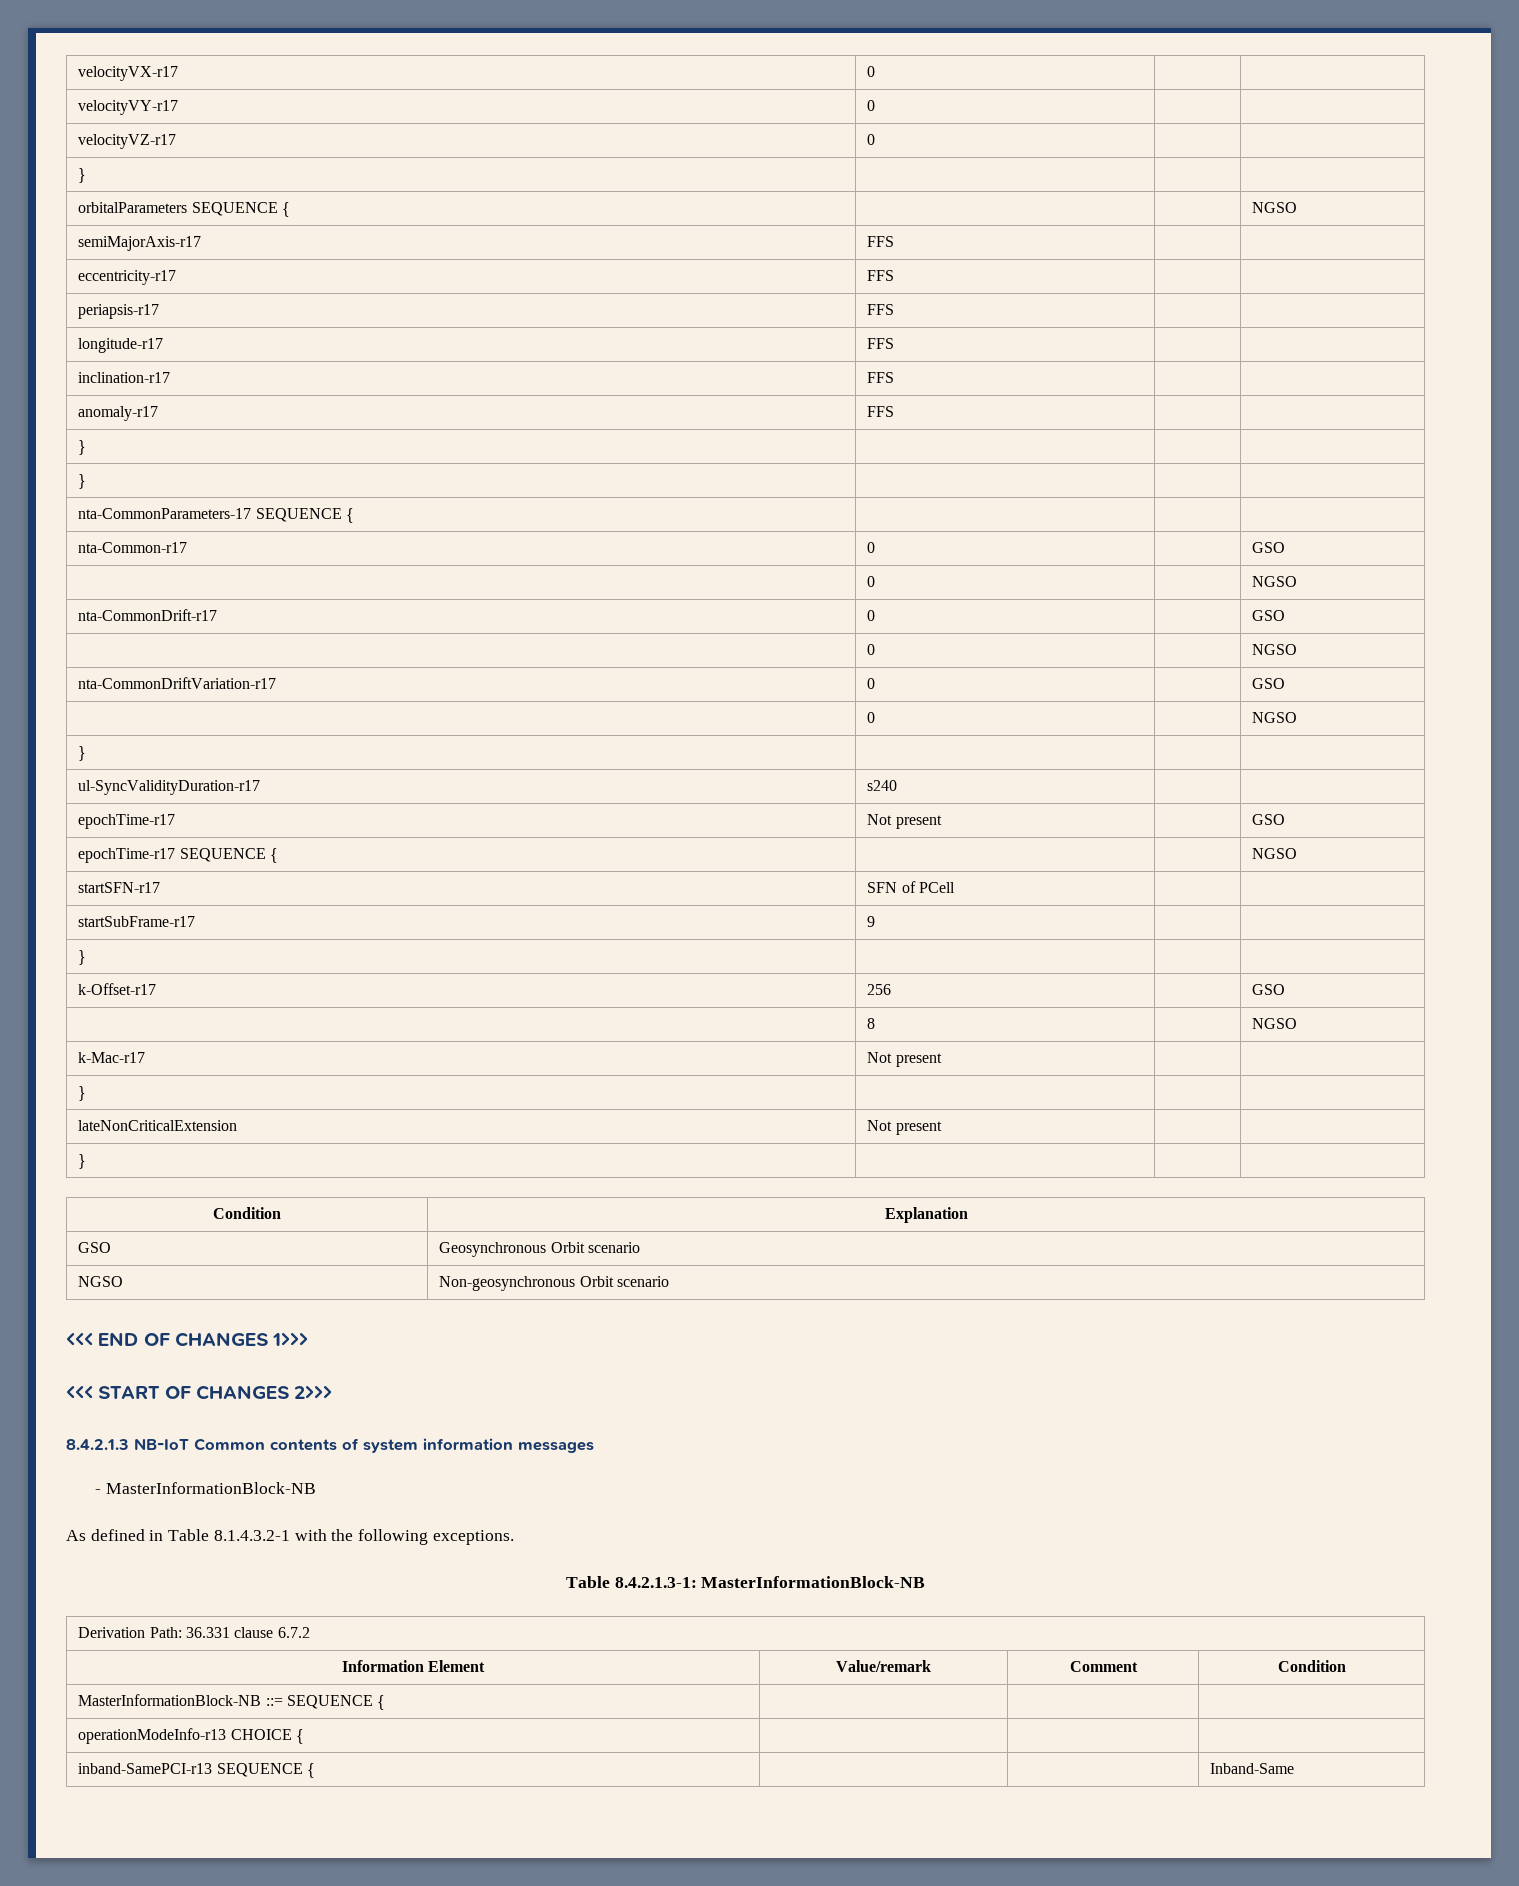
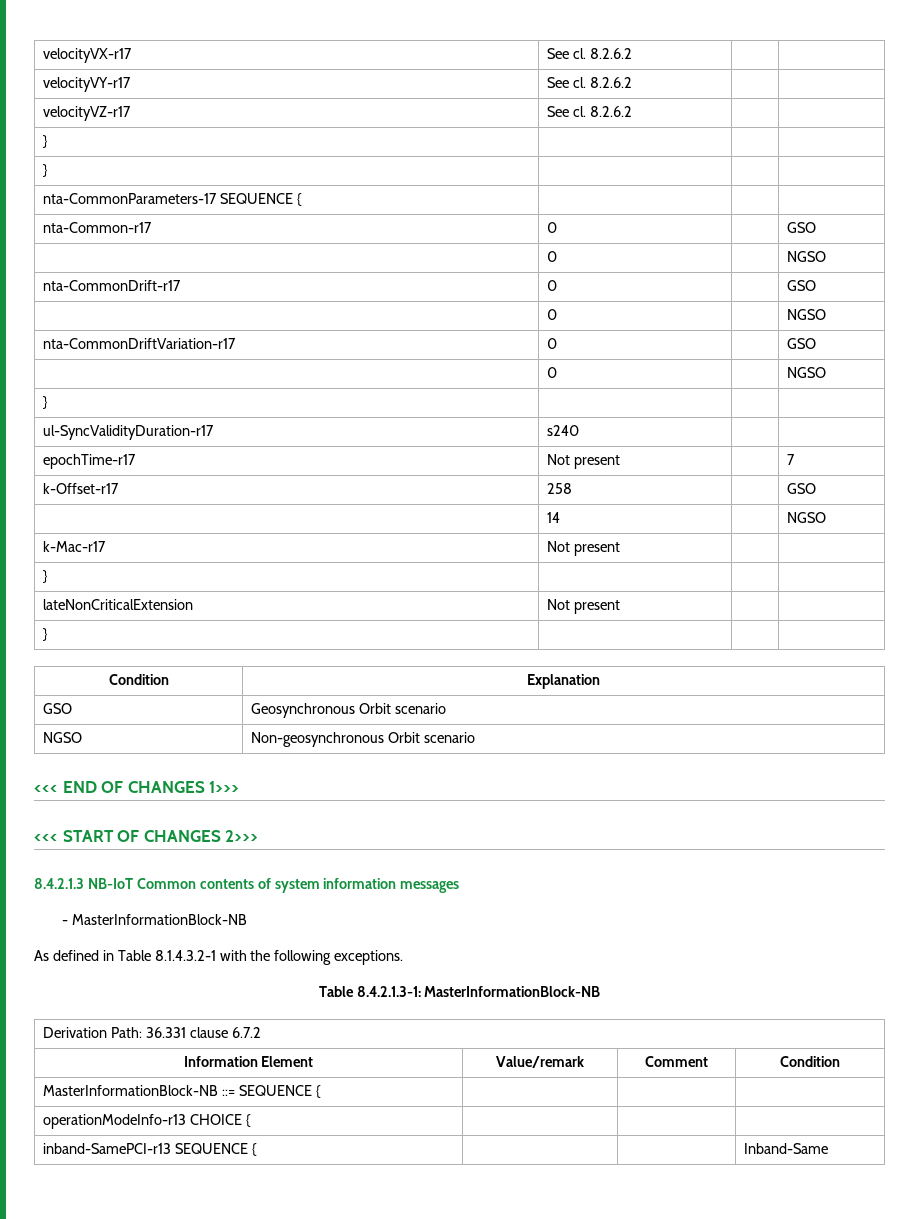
- velocityVX-r17 | 0 | |
- velocityVY-r17 | 0 | |
- velocityVZ-r17 | 0 | |
- } | | |
- orbitalParameters SEQUENCE { | | | NGSO
- semiMajorAxis-r17 | FFS | |
- eccentricity-r17 | FFS | |
- periapsis-r17 | FFS | |
- longitude-r17 | FFS | |
- inclination-r17 | FFS | |
- anomaly-r17 | FFS | |
+ velocityVX-r17 | See cl. 8.2.6.2 | |
+ velocityVY-r17 | See cl. 8.2.6.2 | |
+ velocityVZ-r17 | See cl. 8.2.6.2 | |
- epochTime-r17 | Not present | | GSO
- epochTime-r17 SEQUENCE { | | | NGSO
- startSFN-r17 | SFN of PCell | |
- startSubFrame-r17 | 9 | |
- } | | |
+ epochTime-r17 | Not present | | 7
- k-Offset-r17 | 256 | | GSO
- | 8 | | NGSO
+ k-Offset-r17 | 258 | | GSO
+ | 14 | | NGSO

